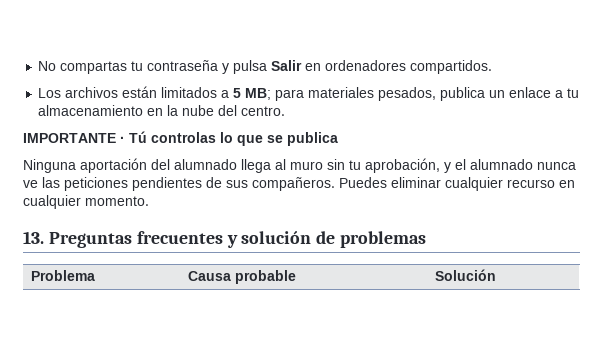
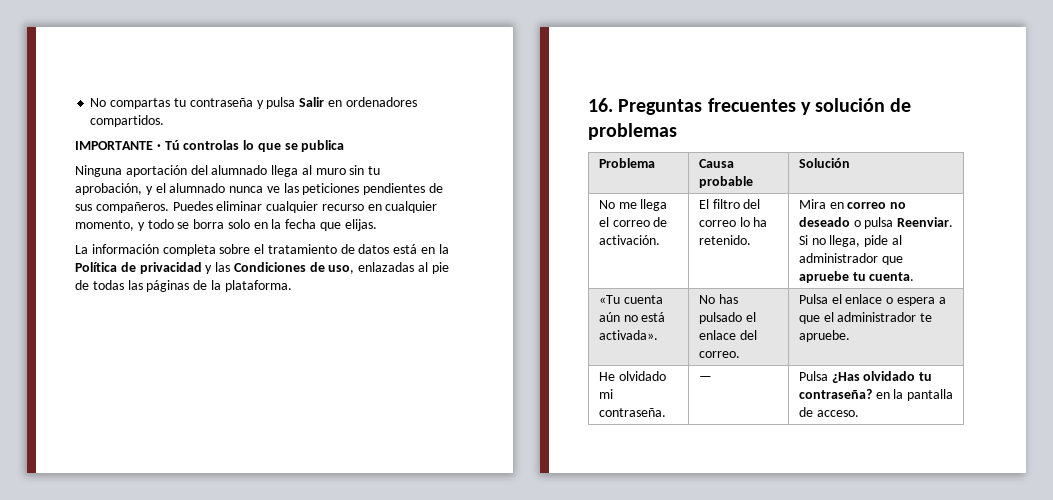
- Los archivos están limitados a 5 MB; para materiales pesados, publica un enlace a tu almacenamiento en la nube del centro.
- Puedes eliminar cualquier recurso en cualquier momento.
- 13. Preguntas frecuentes y solución de problemas
+ Puedes eliminar cualquier recurso en cualquier momento, y todo se borra solo en la fecha que elijas.
+ La información completa sobre el tratamiento de datos está en la Política de privacidad y las Condiciones de uso, enlazadas al pie de todas las páginas de la plataforma.
+ 16. Preguntas frecuentes y solución de problemas
+ No me llega el correo de activación. | El filtro del correo lo ha retenido. | Mira en correo no deseado o pulsa Reenviar. Si no llega, pide al administrador que apruebe tu cuenta.
+ «Tu cuenta aún no está activada». | No has pulsado el enlace del correo. | Pulsa el enlace o espera a que el administrador te apruebe.
+ He olvidado mi contraseña. | — | Pulsa ¿Has olvidado tu contraseña? en la pantalla de acceso.

